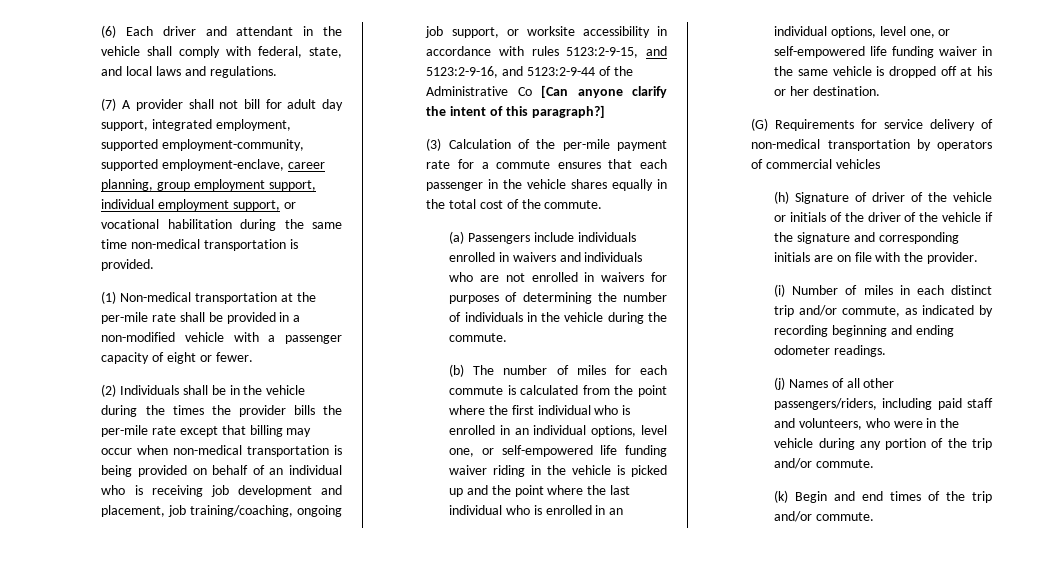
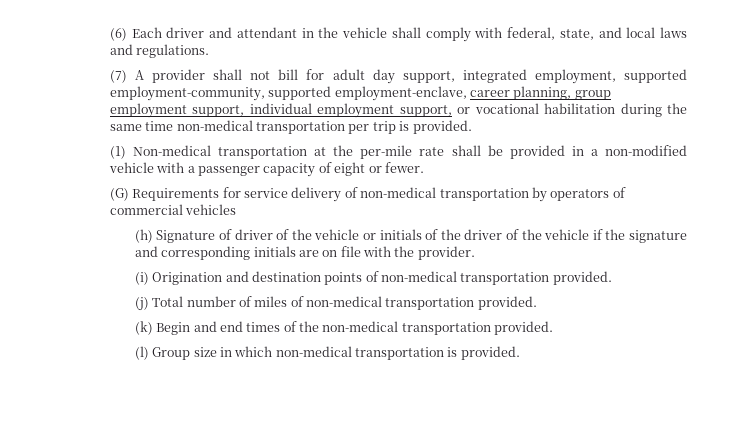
- (7) A provider shall not bill for adult day support, integrated employment, supported employment-community, supported employment-enclave, career planning, group employment support, individual employment support, or vocational habilitation during the same time non-medical transportation is provided.
+ (7) A provider shall not bill for adult day support, integrated employment, supported employment-community, supported employment-enclave, career planning, group employment support, individual employment support, or vocational habilitation during the same time non-medical transportation per trip is provided.
- (2) Individuals shall be in the vehicle during the times the provider bills the per-mile rate except that billing may occur when non-medical transportation is being provided on behalf of an individual who is receiving job development and placement, job training/coaching, ongoing job support, or worksite accessibility in accordance with rules 5123:2-9-15, and 5123:2-9-16, and 5123:2-9-44 of the Administrative Co [Can anyone clarify the intent of this paragraph?]
- (3) Calculation of the per-mile payment rate for a commute ensures that each passenger in the vehicle shares equally in the total cost of the commute.
- (a) Passengers include individuals enrolled in waivers and individuals who are not enrolled in waivers for purposes of determining the number of individuals in the vehicle during the commute.
- (b) The number of miles for each commute is calculated from the point where the first individual who is enrolled in an individual options, level one, or self-empowered life funding waiver riding in the vehicle is picked up and the point where the last individual who is enrolled in an individual options, level one, or self-empowered life funding waiver in the same vehicle is dropped off at his or her destination.
- (i) Number of miles in each distinct trip and/or commute, as indicated by recording beginning and ending odometer readings.
- (j) Names of all other passengers/riders, including paid staff and volunteers, who were in the vehicle during any portion of the trip and/or commute.
+ (i) Origination and destination points of non-medical transportation provided.
+ (j) Total number of miles of non-medical transportation provided.
- (k) Begin and end times of the trip and/or commute.
+ (k) Begin and end times of the non-medical transportation provided.
+ (l) Group size in which non-medical transportation is provided.

